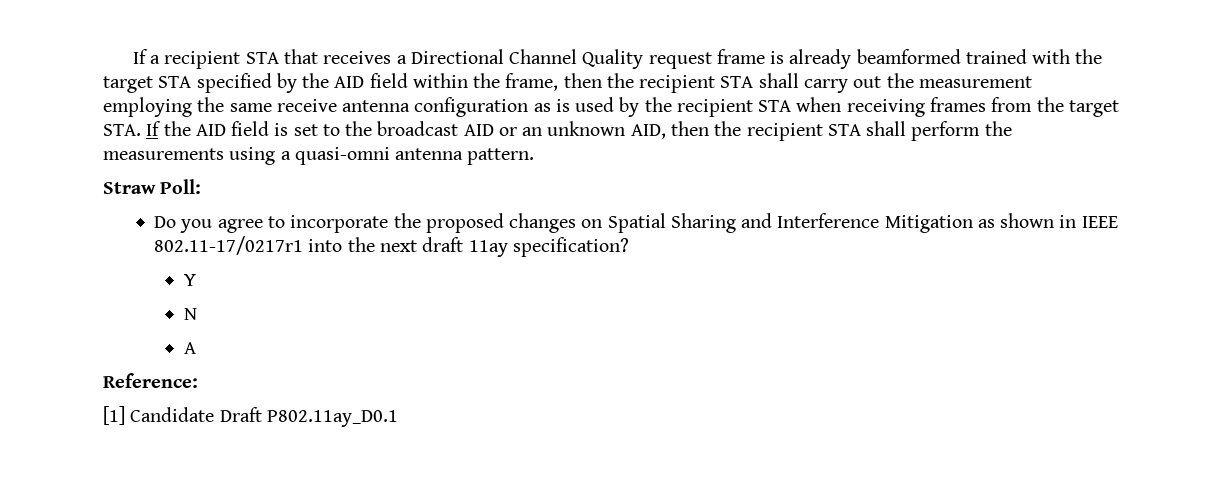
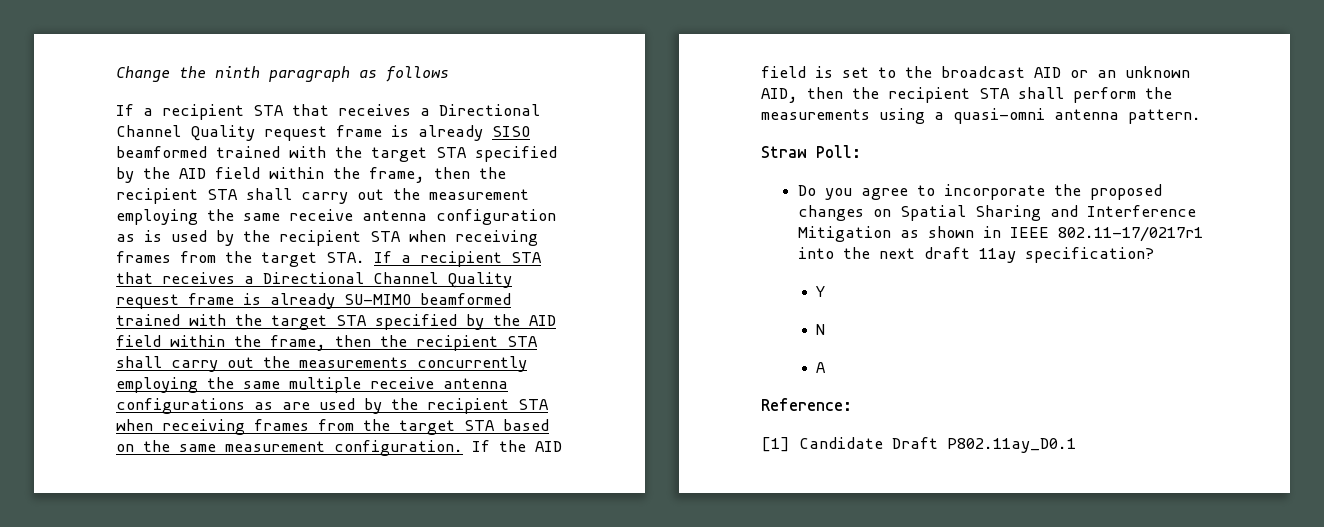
+ Change the ninth paragraph as follows
- If a recipient STA that receives a Directional Channel Quality request frame is already beamformed trained with the target STA specified by the AID field within the frame, then the recipient STA shall carry out the measurement employing the same receive antenna configuration as is used by the recipient STA when receiving frames from the target STA. If the AID field is set to the broadcast AID or an unknown AID, then the recipient STA shall perform the measurements using a quasi-omni antenna pattern.
+ If a recipient STA that receives a Directional Channel Quality request frame is already SISO beamformed trained with the target STA specified by the AID field within the frame, then the recipient STA shall carry out the measurement employing the same receive antenna configuration as is used by the recipient STA when receiving frames from the target STA. If a recipient STA that receives a Directional Channel Quality request frame is already SU-MIMO beamformed trained with the target STA specified by the AID field within the frame, then the recipient STA shall carry out the measurements concurrently employing the same multiple receive antenna configurations as are used by the recipient STA when receiving frames from the target STA based on the same measurement configuration. If the AID field is set to the broadcast AID or an unknown AID, then the recipient STA shall perform the measurements using a quasi-omni antenna pattern.

